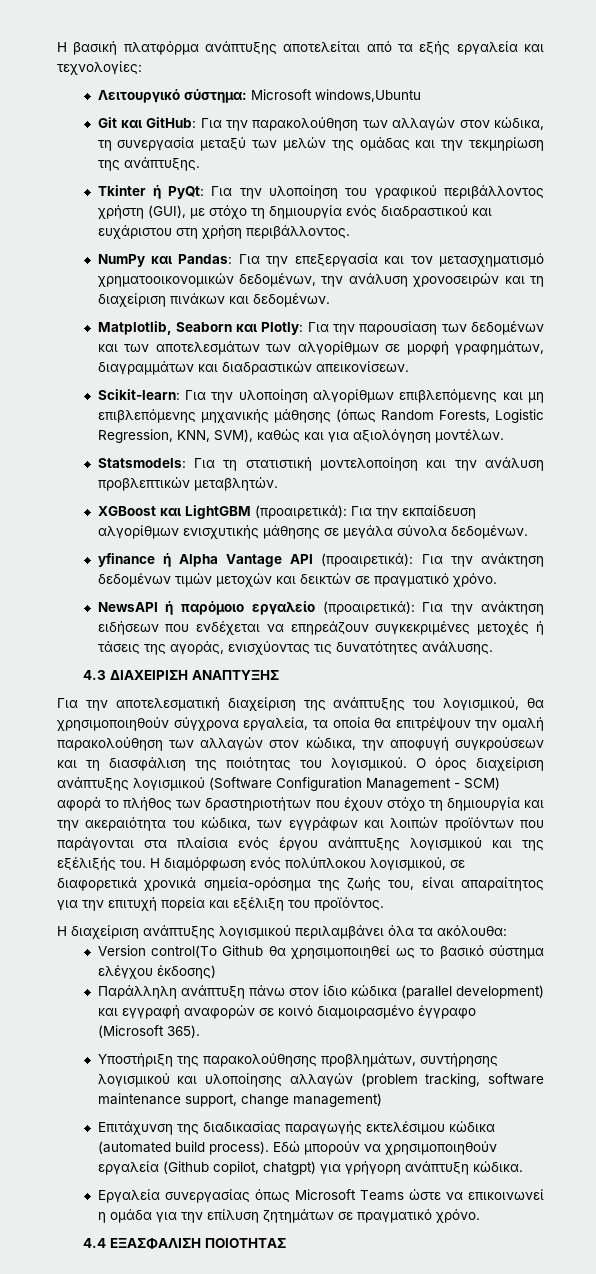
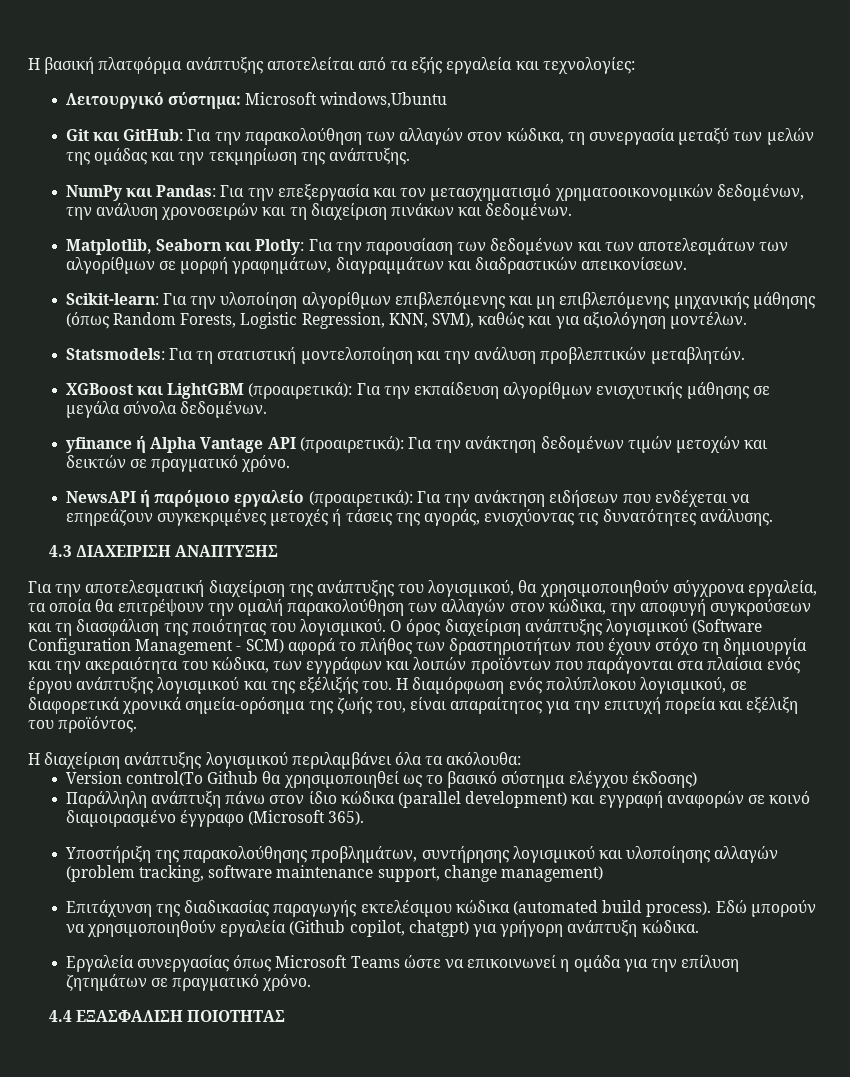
- Tkinter ή PyQt: Για την υλοποίηση του γραφικού περιβάλλοντος χρήστη (GUI), με στόχο τη δημιουργία ενός διαδραστικού και ευχάριστου στη χρήση περιβάλλοντος.

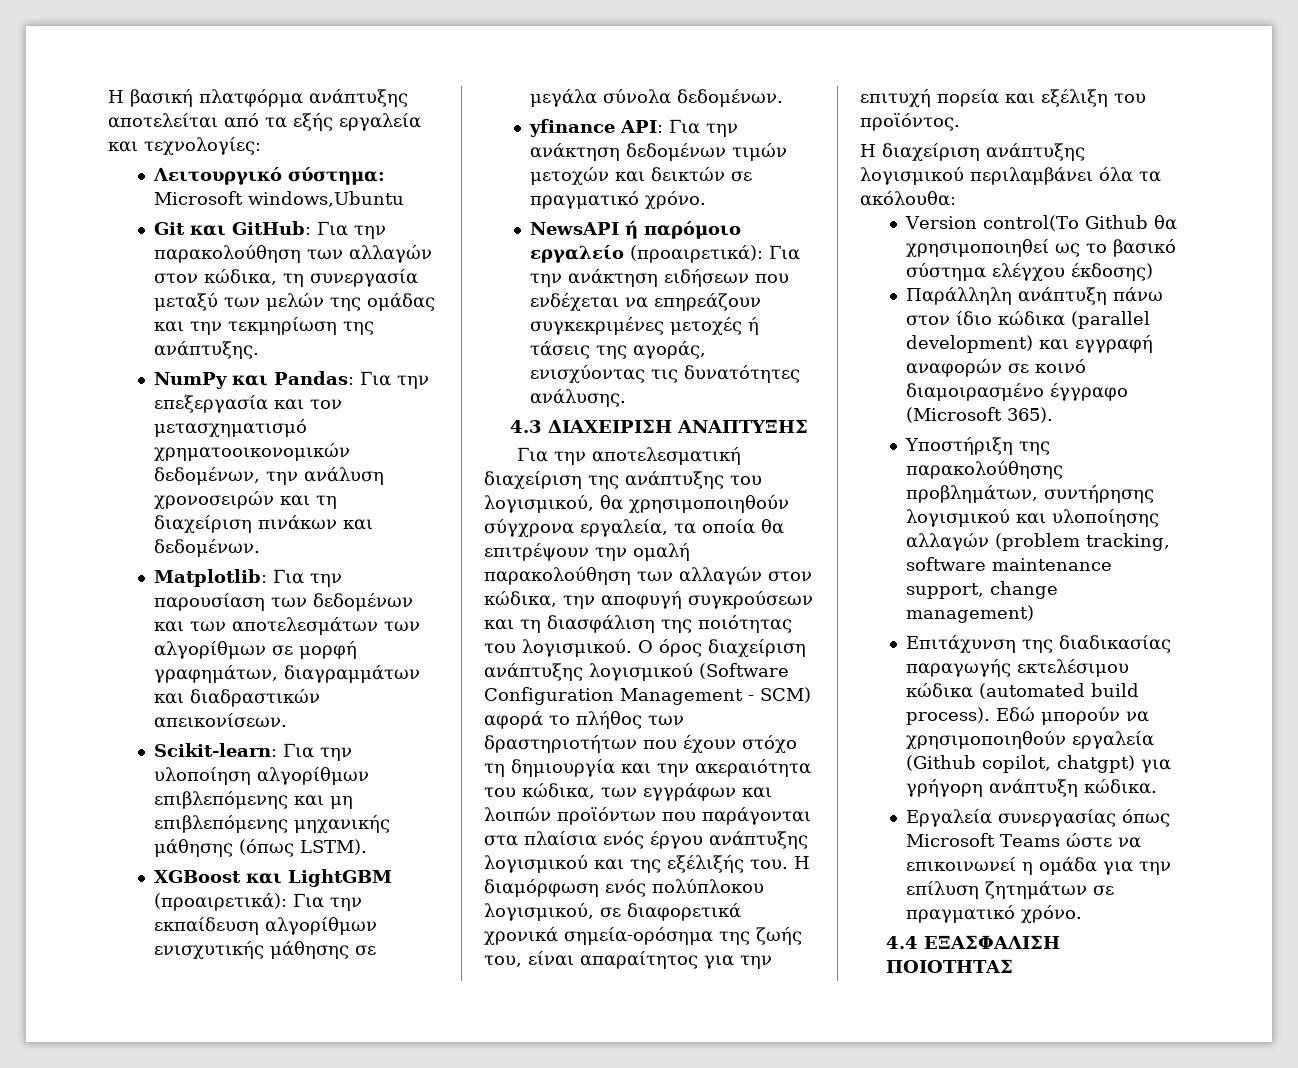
- Matplotlib, Seaborn και Plotly: Για την παρουσίαση των δεδομένων και των αποτελεσμάτων των αλγορίθμων σε μορφή γραφημάτων, διαγραμμάτων και διαδραστικών απεικονίσεων.
+ Matplotlib: Για την παρουσίαση των δεδομένων και των αποτελεσμάτων των αλγορίθμων σε μορφή γραφημάτων, διαγραμμάτων και διαδραστικών απεικονίσεων.
- Scikit-learn: Για την υλοποίηση αλγορίθμων επιβλεπόμενης και μη επιβλεπόμενης μηχανικής μάθησης (όπως Random Forests, Logistic Regression, KNN, SVM), καθώς και για αξιολόγηση μοντέλων.
- Statsmodels: Για τη στατιστική μοντελοποίηση και την ανάλυση προβλεπτικών μεταβλητών.
+ Scikit-learn: Για την υλοποίηση αλγορίθμων επιβλεπόμενης και μη επιβλεπόμενης μηχανικής μάθησης (όπως LSTM).
- yfinance ή Alpha Vantage API (προαιρετικά): Για την ανάκτηση δεδομένων τιμών μετοχών και δεικτών σε πραγματικό χρόνο.
+ yfinance API: Για την ανάκτηση δεδομένων τιμών μετοχών και δεικτών σε πραγματικό χρόνο.

